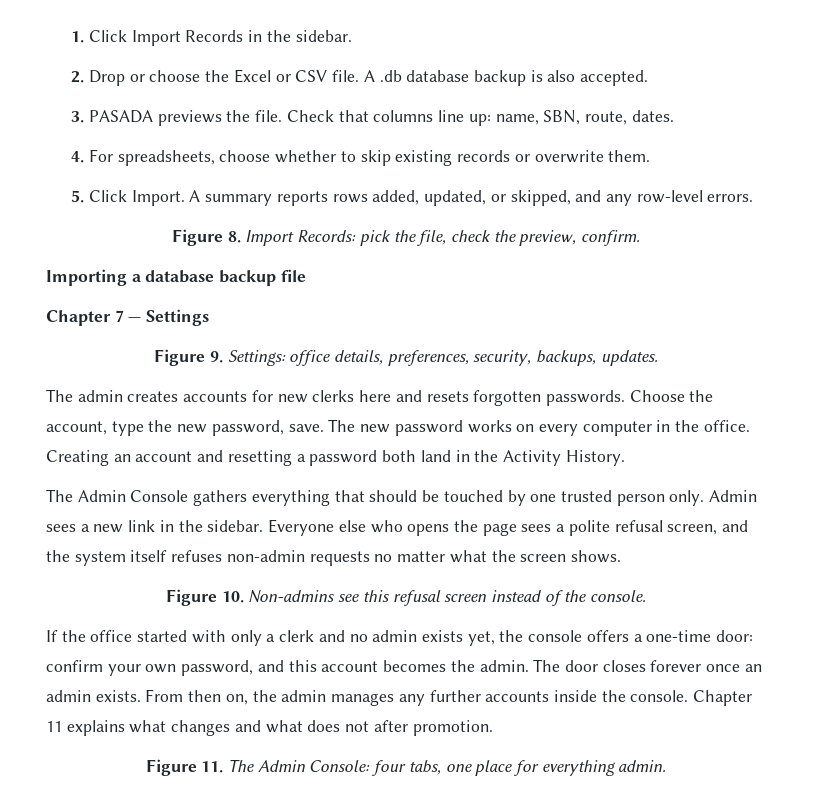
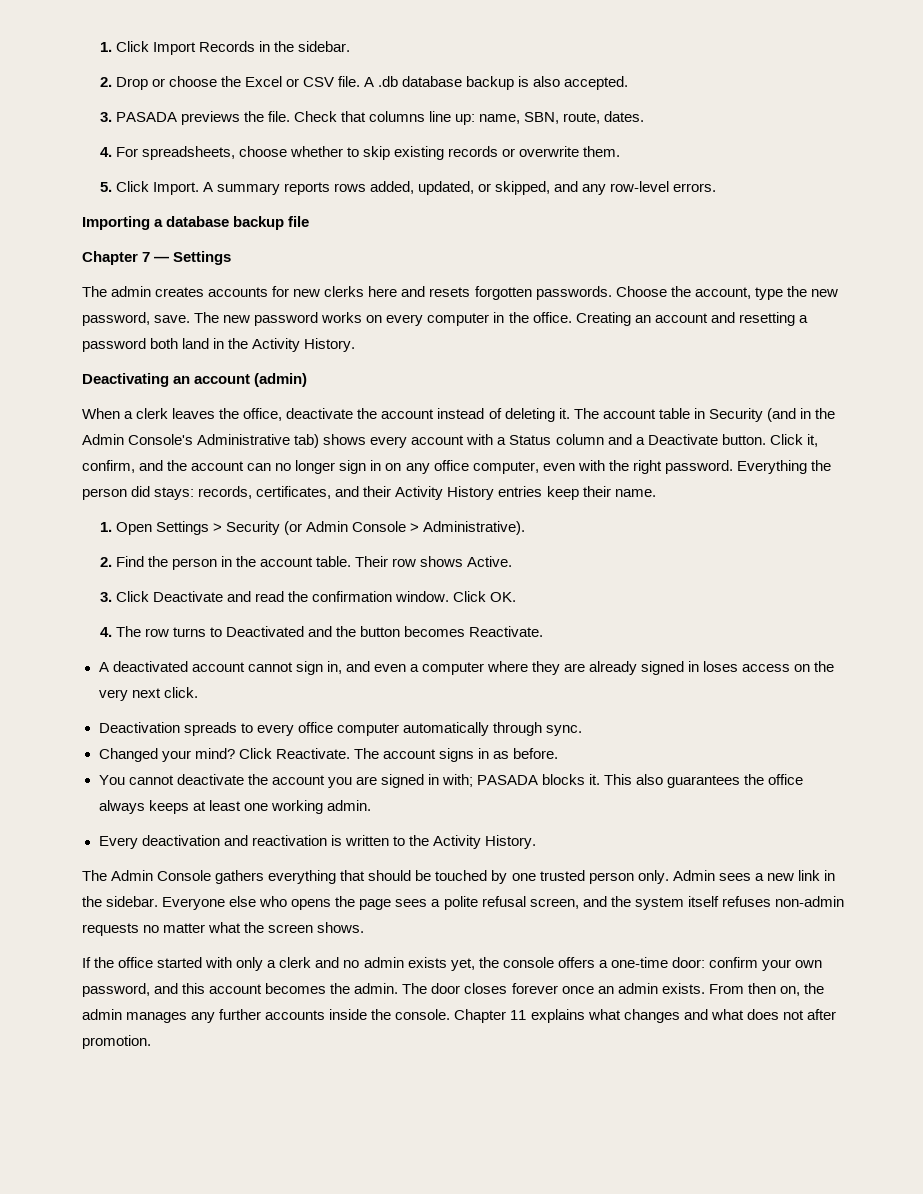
- Figure 8. Import Records: pick the file, check the preview, confirm.
- Figure 9. Settings: office details, preferences, security, backups, updates.
+ Deactivating an account (admin)
+ When a clerk leaves the office, deactivate the account instead of deleting it. The account table in Security (and in the Admin Console's Administrative tab) shows every account with a Status column and a Deactivate button. Click it, confirm, and the account can no longer sign in on any office computer, even with the right password. Everything the person did stays: records, certificates, and their Activity History entries keep their name.
+ 1. Open Settings > Security (or Admin Console > Administrative).
+ 2. Find the person in the account table. Their row shows Active.
+ 3. Click Deactivate and read the confirmation window. Click OK.
+ 4. The row turns to Deactivated and the button becomes Reactivate.
+ A deactivated account cannot sign in, and even a computer where they are already signed in loses access on the very next click.
+ Deactivation spreads to every office computer automatically through sync.
+ Changed your mind? Click Reactivate. The account signs in as before.
+ You cannot deactivate the account you are signed in with; PASADA blocks it. This also guarantees the office always keeps at least one working admin.
+ Every deactivation and reactivation is written to the Activity History.
- Figure 10. Non-admins see this refusal screen instead of the console.
- Figure 11. The Admin Console: four tabs, one place for everything admin.

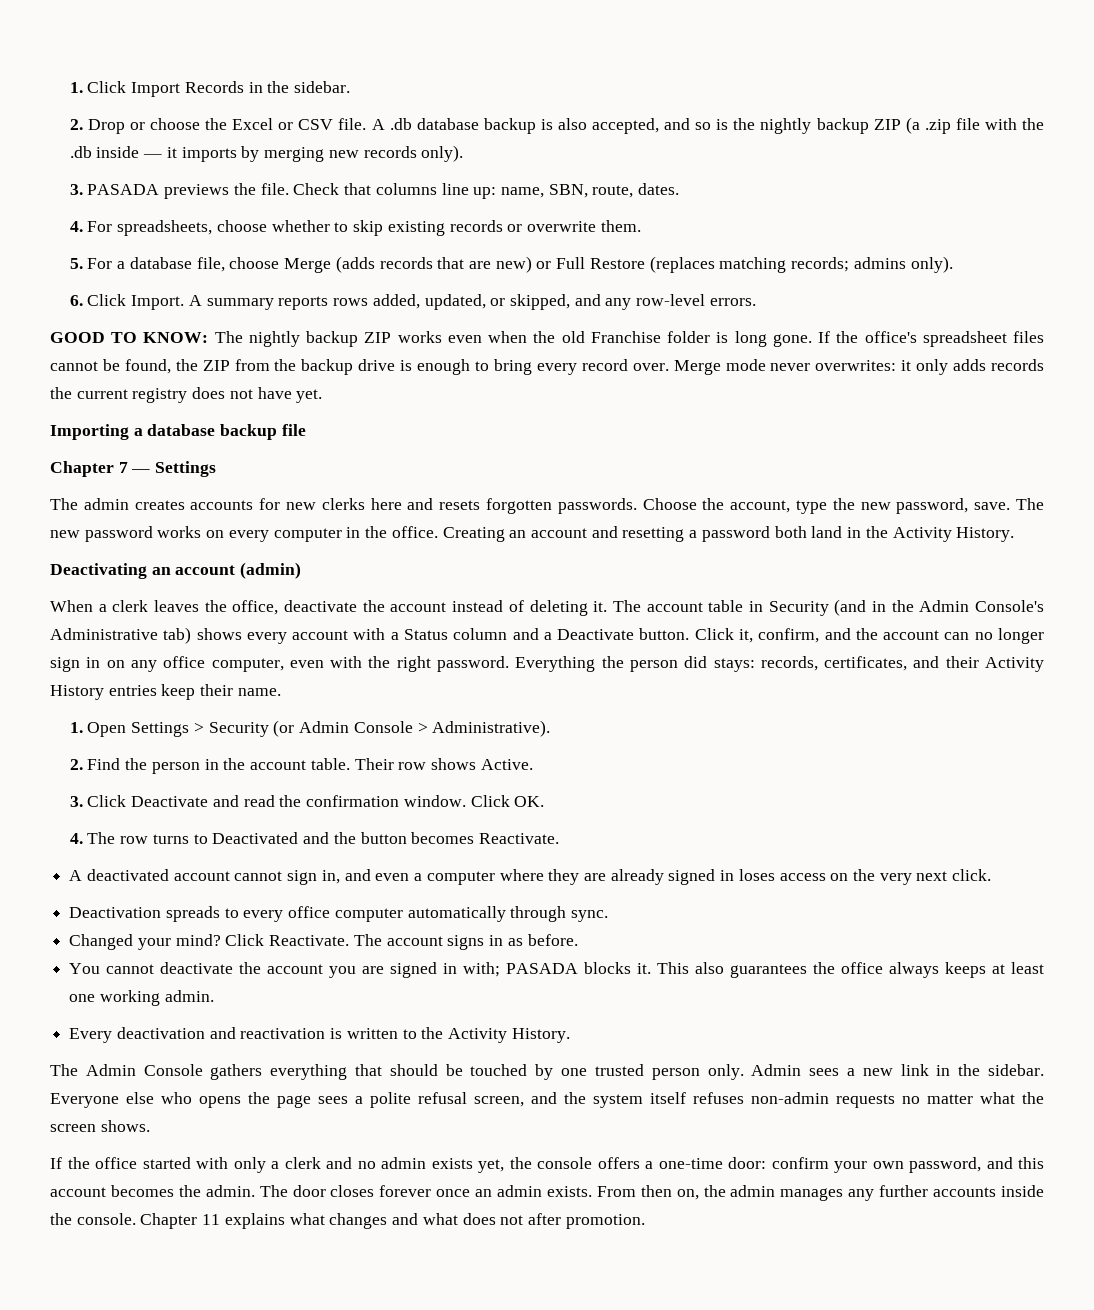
- A .db database backup is also accepted.
+ A .db database backup is also accepted, and so is the nightly backup ZIP (a .zip file with the .db inside — it imports by merging new records only).
- 5. Click Import.
+ 5. For a database file, choose Merge (adds records that are new) or Full Restore (replaces matching records; admins only).
+ 6. Click Import.
+ GOOD TO KNOW: The nightly backup ZIP works even when the old Franchise folder is long gone. If the office's spreadsheet files cannot be found, the ZIP from the backup drive is enough to bring every record over. Merge mode never overwrites: it only adds records the current registry does not have yet.

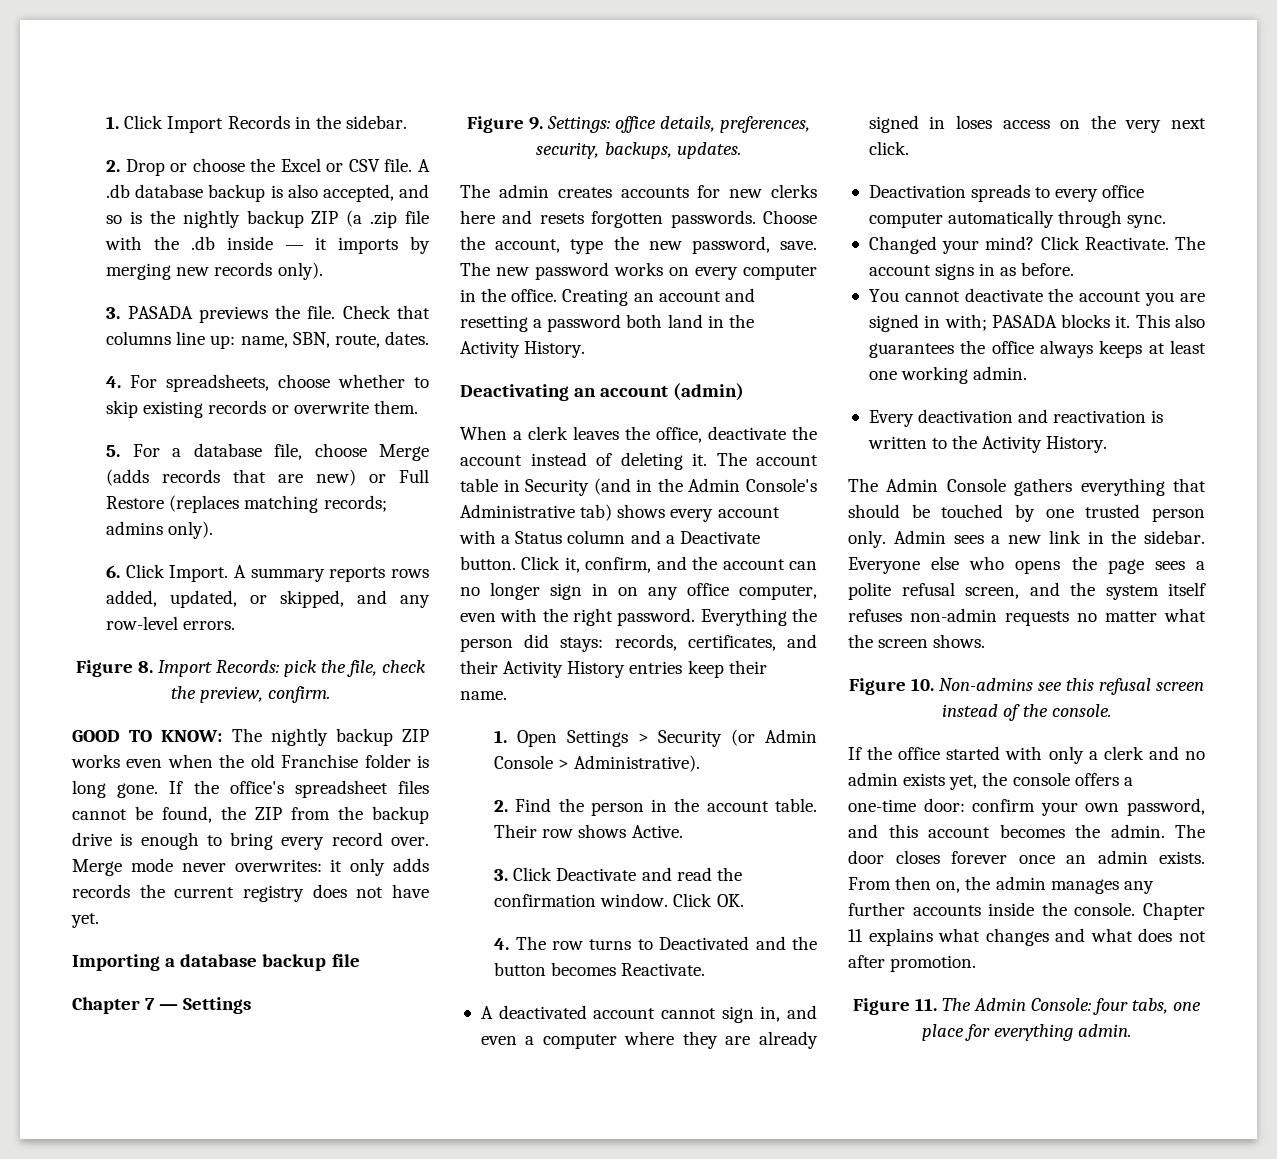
+ Figure 8. Import Records: pick the file, check the preview, confirm.
+ Figure 9. Settings: office details, preferences, security, backups, updates.
+ Figure 10. Non-admins see this refusal screen instead of the console.
+ Figure 11. The Admin Console: four tabs, one place for everything admin.

